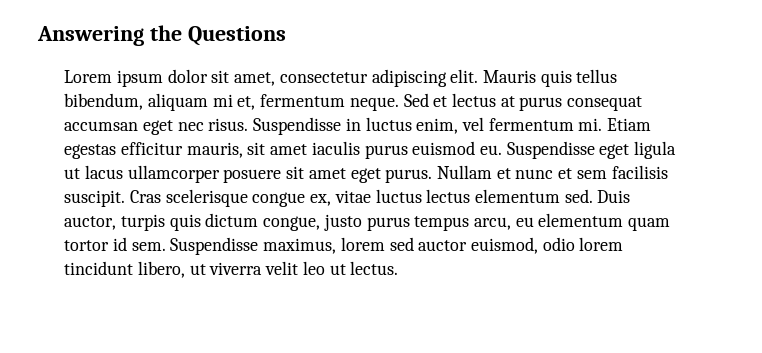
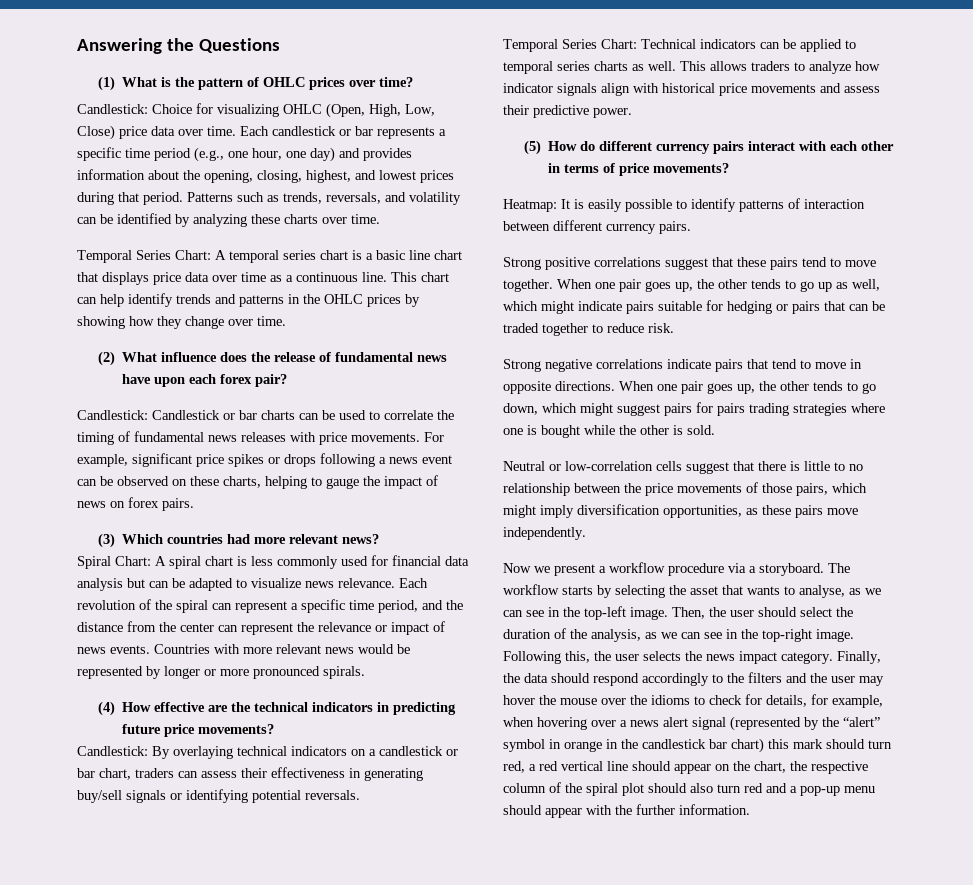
- Lorem ipsum dolor sit amet, consectetur adipiscing elit. Mauris quis tellus bibendum, aliquam mi et, fermentum neque. Sed et lectus at purus consequat accumsan eget nec risus. Suspendisse in luctus enim, vel fermentum mi. Etiam egestas efficitur mauris, sit amet iaculis purus euismod eu. Suspendisse eget ligula ut lacus ullamcorper posuere sit amet eget purus. Nullam et nunc et sem facilisis suscipit. Cras scelerisque congue ex, vitae luctus lectus elementum sed. Duis auctor, turpis quis dictum congue, justo purus tempus arcu, eu elementum quam tortor id sem. Suspendisse maximus, lorem sed auctor euismod, odio lorem tincidunt libero, ut viverra velit leo ut lectus.
+ (1) What is the pattern of OHLC prices over time?
+ Candlestick: Choice for visualizing OHLC (Open, High, Low, Close) price data over time. Each candlestick or bar represents a specific time period (e.g., one hour, one day) and provides information about the opening, closing, highest, and lowest prices during that period. Patterns such as trends, reversals, and volatility can be identified by analyzing these charts over time.
+ Temporal Series Chart: A temporal series chart is a basic line chart that displays price data over time as a continuous line. This chart can help identify trends and patterns in the OHLC prices by showing how they change over time.
+ (2) What influence does the release of fundamental news have upon each forex pair?
+ Candlestick: Candlestick or bar charts can be used to correlate the timing of fundamental news releases with price movements. For example, significant price spikes or drops following a news event can be observed on these charts, helping to gauge the impact of news on forex pairs.
+ (3) Which countries had more relevant news?
+ Spiral Chart: A spiral chart is less commonly used for financial data analysis but can be adapted to visualize news relevance. Each revolution of the spiral can represent a specific time period, and the distance from the center can represent the relevance or impact of news events. Countries with more relevant news would be represented by longer or more pronounced spirals.
+ (4) How effective are the technical indicators in predicting future price movements?
+ Candlestick: By overlaying technical indicators on a candlestick or bar chart, traders can assess their effectiveness in generating buy/sell signals or identifying potential reversals.
+ Temporal Series Chart: Technical indicators can be applied to temporal series charts as well. This allows traders to analyze how indicator signals align with historical price movements and assess their predictive power.
+ (5) How do different currency pairs interact with each other in terms of price movements?
+ Heatmap: It is easily possible to identify patterns of interaction between different currency pairs.
+ Strong positive correlations suggest that these pairs tend to move together. When one pair goes up, the other tends to go up as well, which might indicate pairs suitable for hedging or pairs that can be traded together to reduce risk.
+ Strong negative correlations indicate pairs that tend to move in opposite directions. When one pair goes up, the other tends to go down, which might suggest pairs for pairs trading strategies where one is bought while the other is sold.
+ Neutral or low-correlation cells suggest that there is little to no relationship between the price movements of those pairs, which might imply diversification opportunities, as these pairs move independently.
+ Now we present a workflow procedure via a storyboard. The workflow starts by selecting the asset that wants to analyse, as we can see in the top-left image. Then, the user should select the duration of the analysis, as we can see in the top-right image. Following this, the user selects the news impact category. Finally, the data should respond accordingly to the filters and the user may hover the mouse over the idioms to check for details, for example, when hovering over a news alert signal (represented by the “alert” symbol in orange in the candlestick bar chart) this mark should turn red, a red vertical line should appear on the chart, the respective column of the spiral plot should also turn red and a pop-up menu should appear with the further information.

